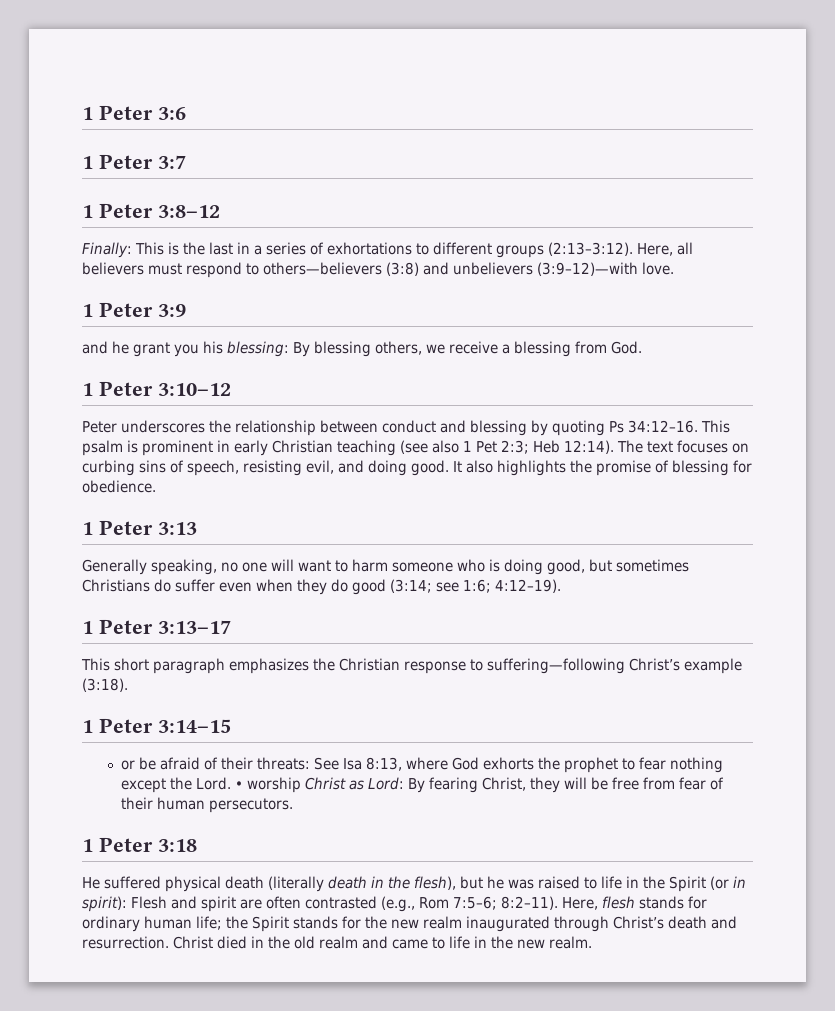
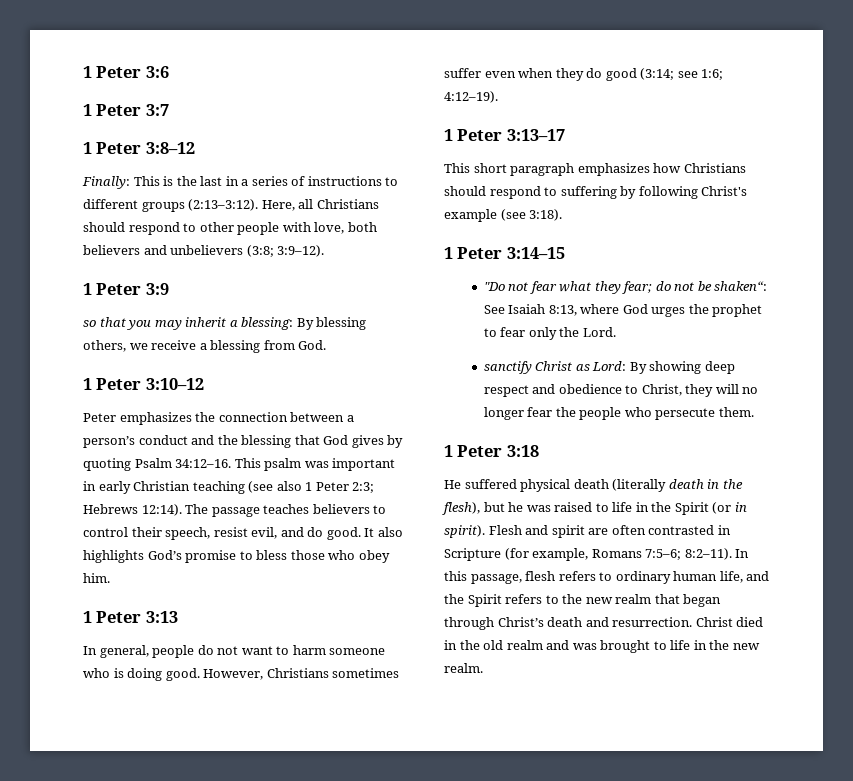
- Finally: This is the last in a series of exhortations to different groups (2:13–3:12).
+ Finally: This is the last in a series of instructions to different groups (2:13–3:12).
- Here, all believers must respond to others—believers (3:8) and unbelievers (3:9–12)—with love.
+ Here, all Christians should respond to other people with love, both believers and unbelievers (3:8; 3:9–12).
  1 Peter 3:9
- and he grant you his blessing: By blessing others, we receive a blessing from God.
+ so that you may inherit a blessing: By blessing others, we receive a blessing from God.
- Peter underscores the relationship between conduct and blessing by quoting Ps 34:12–16.
+ Peter emphasizes the connection between a person’s conduct and the blessing that God gives by quoting Psalm 34:12–16.
- This psalm is prominent in early Christian teaching (see also 1 Pet 2:3; Heb 12:14). The text focuses on curbing sins of speech, resisting evil, and doing good.
+ This psalm was important in early Christian teaching (see also 1 Peter 2:3; Hebrews 12:14). The passage teaches believers to control their speech, resist evil, and do good.
- It also highlights the promise of blessing for obedience.
+ It also highlights God’s promise to bless those who obey him.
  1 Peter 3:13
- Generally speaking, no one will want to harm someone who is doing good, but sometimes Christians do suffer even when they do good (3:14; see 1:6; 4:12–19).
+ In general, people do not want to harm someone who is doing good. However, Christians sometimes suffer even when they do good (3:14; see 1:6; 4:12–19).
- This short paragraph emphasizes the Christian response to suffering—following Christ’s example (3:18).
+ This short paragraph emphasizes how Christians should respond to suffering by following Christ's example (see 3:18).
  1 Peter 3:14–15
- or be afraid of their threats: See Isa 8:13, where God exhorts the prophet to fear nothing except the Lord. • worship Christ as Lord: By fearing Christ, they will be free from fear of their human persecutors.
+ "Do not fear what they fear; do not be shaken“: See Isaiah 8:13, where God urges the prophet to fear only the Lord.
+ sanctify Christ as Lord: By showing deep respect and obedience to Christ, they will no longer fear the people who persecute them.
- He suffered physical death (literally death in the flesh), but he was raised to life in the Spirit (or in spirit): Flesh and spirit are often contrasted (e.g., Rom 7:5–6; 8:2–11). Here, flesh stands for ordinary human life; the Spirit stands for the new realm inaugurated through Christ’s death and resurrection.
+ He suffered physical death (literally death in the flesh), but he was raised to life in the Spirit (or in spirit). Flesh and spirit are often contrasted in Scripture (for example, Romans 7:5–6; 8:2–11). In this passage, flesh refers to ordinary human life, and the Spirit refers to the new realm that began through Christ’s death and resurrection.
- Christ died in the old realm and came to life in the new realm.
+ Christ died in the old realm and was brought to life in the new realm.

